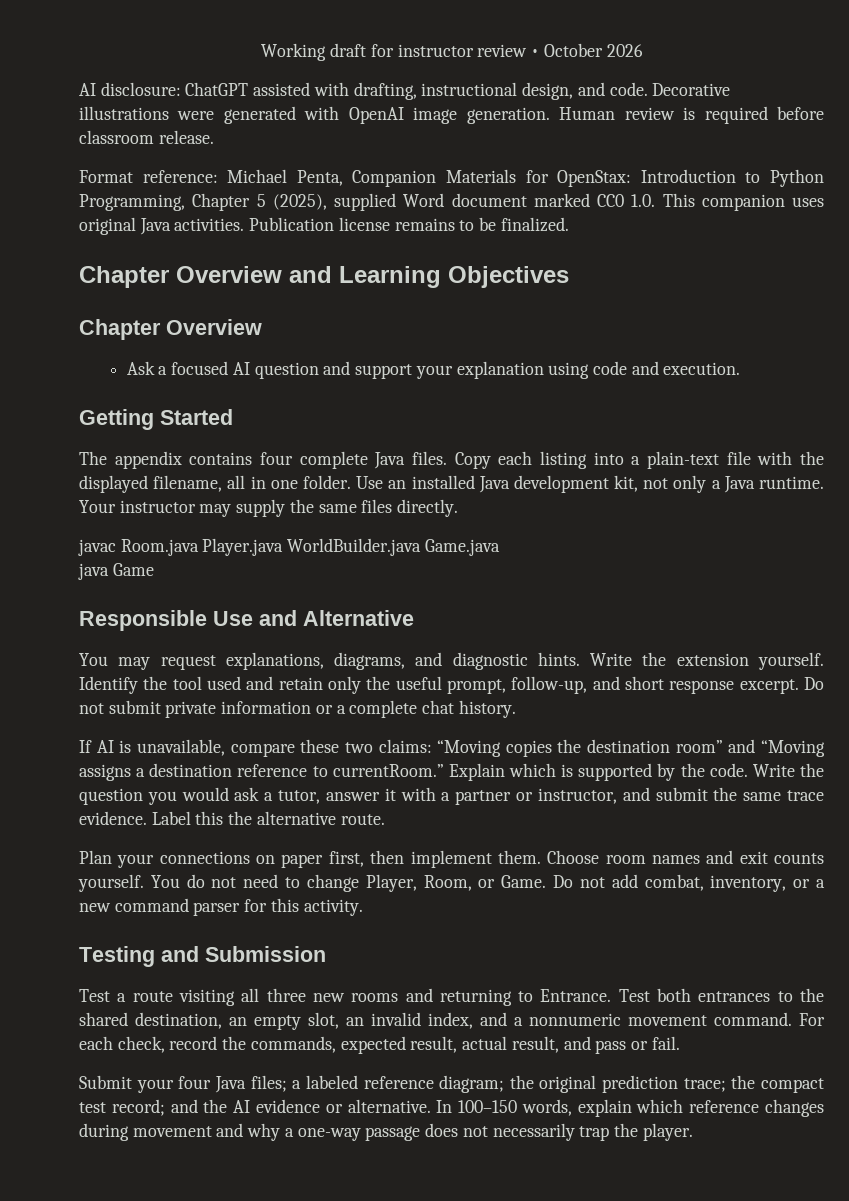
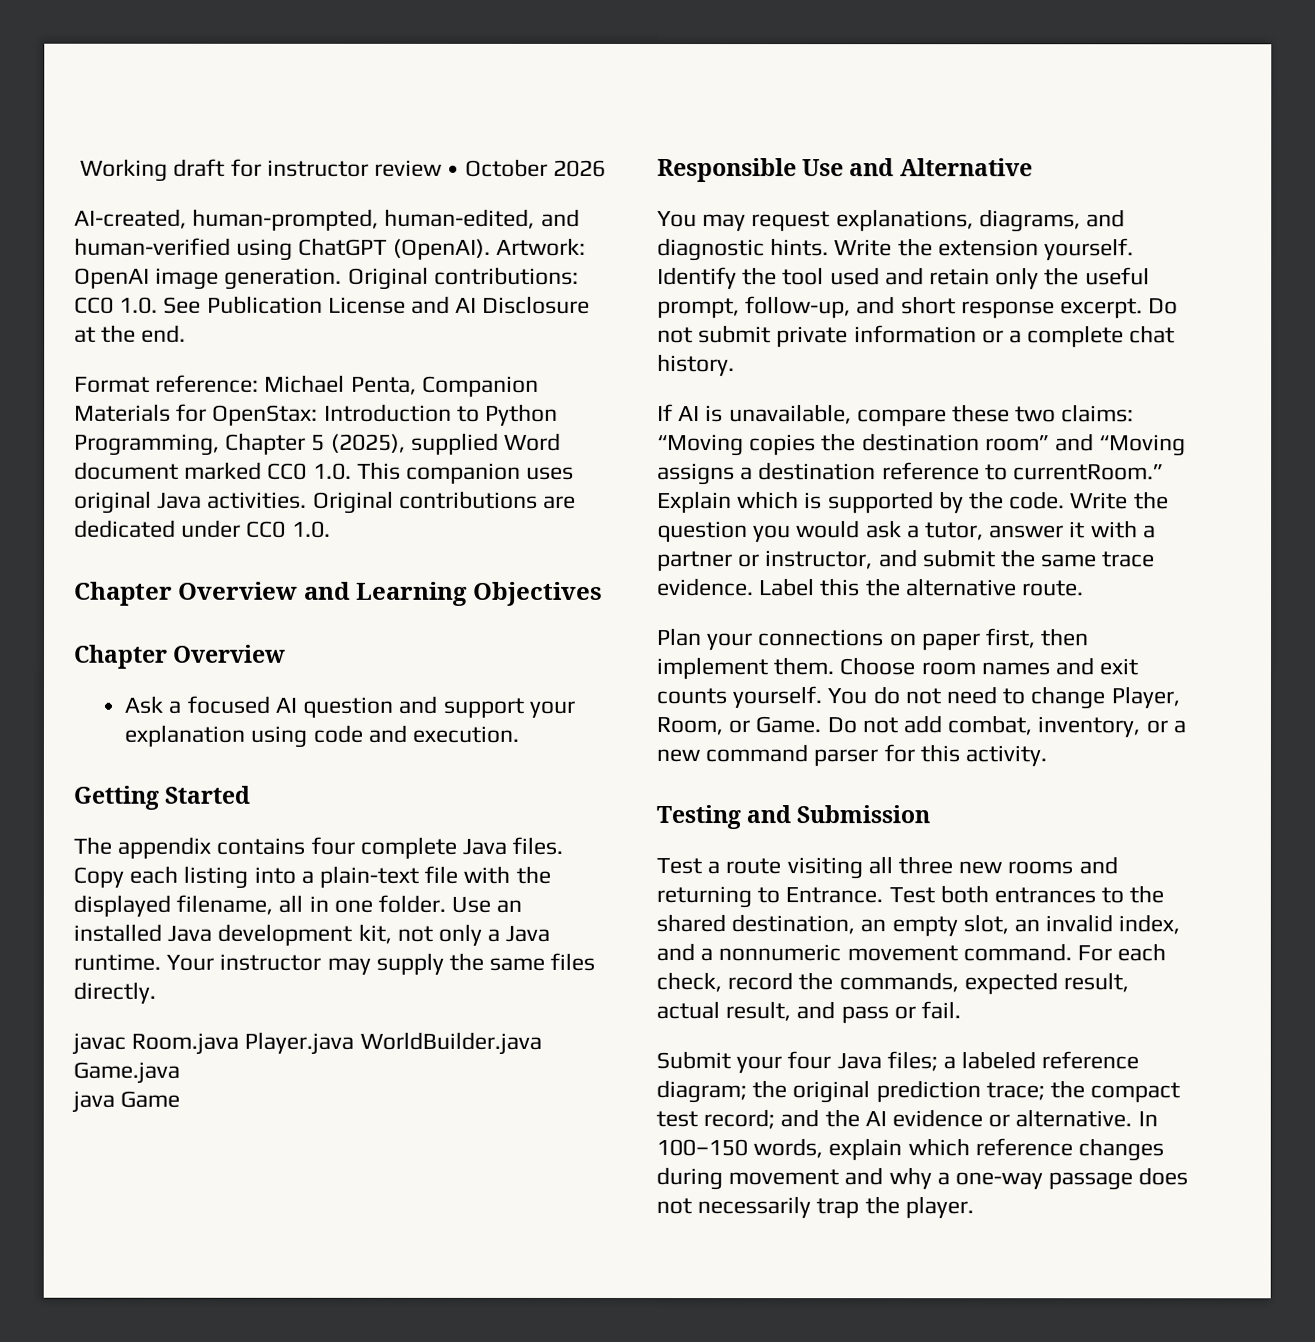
- AI disclosure: ChatGPT assisted with drafting, instructional design, and code. Decorative illustrations were generated with OpenAI image generation. Human review is required before classroom release.
+ AI-created, human-prompted, human-edited, and human-verified using ChatGPT (OpenAI). Artwork: OpenAI image generation. Original contributions: CC0 1.0. See Publication License and AI Disclosure at the end.
- Publication license remains to be finalized.
+ Original contributions are dedicated under CC0 1.0.

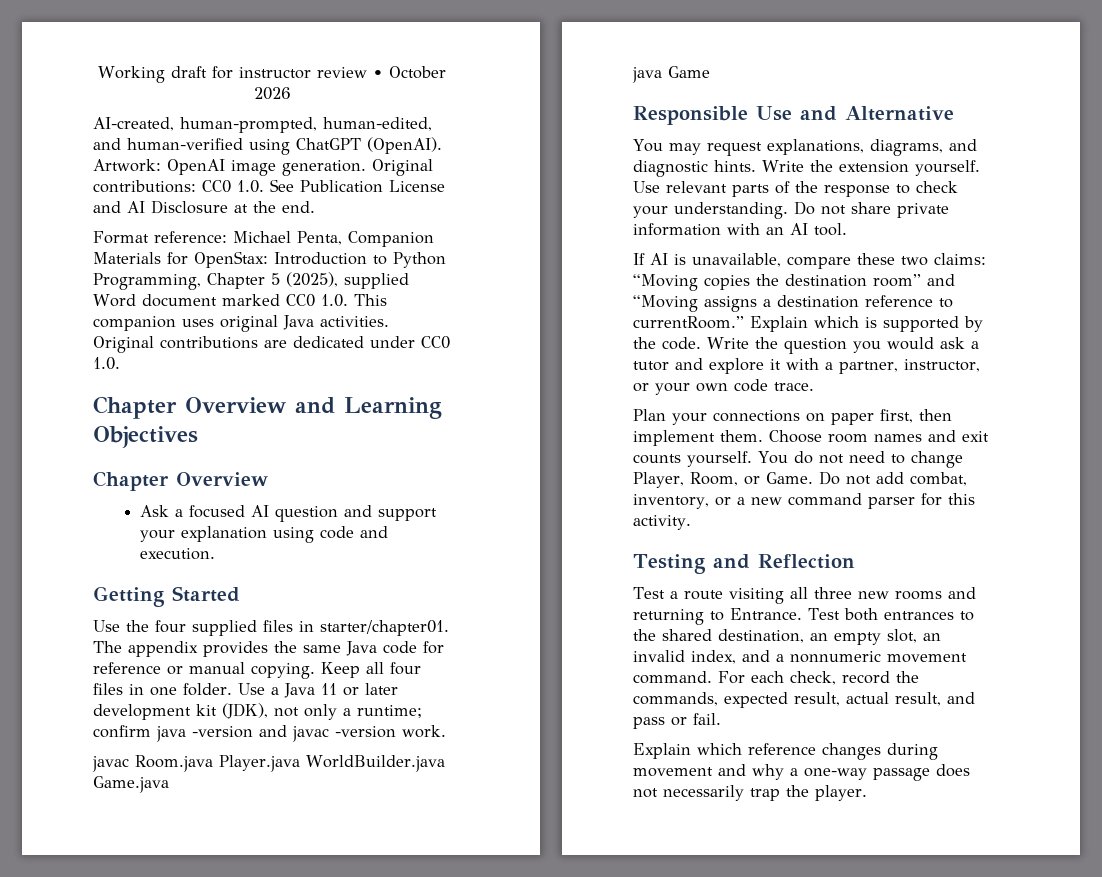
- The appendix contains four complete Java files. Copy each listing into a plain-text file with the displayed filename, all in one folder. Use an installed Java development kit, not only a Java runtime. Your instructor may supply the same files directly.
+ Use the four supplied files in starter/chapter01. The appendix provides the same Java code for reference or manual copying. Keep all four files in one folder. Use a Java 11 or later development kit (JDK), not only a runtime; confirm java -version and javac -version work.
- Identify the tool used and retain only the useful prompt, follow-up, and short response excerpt. Do not submit private information or a complete chat history.
+ Use relevant parts of the response to check your understanding. Do not share private information with an AI tool.
- Write the question you would ask a tutor, answer it with a partner or instructor, and submit the same trace evidence. Label this the alternative route.
+ Write the question you would ask a tutor and explore it with a partner, instructor, or your own code trace.
- Testing and Submission
+ Testing and Reflection
- Submit your four Java files; a labeled reference diagram; the original prediction trace; the compact test record; and the AI evidence or alternative. In 100–150 words, explain which reference changes during movement and why a one-way passage does not necessarily trap the player.
+ Explain which reference changes during movement and why a one-way passage does not necessarily trap the player.

